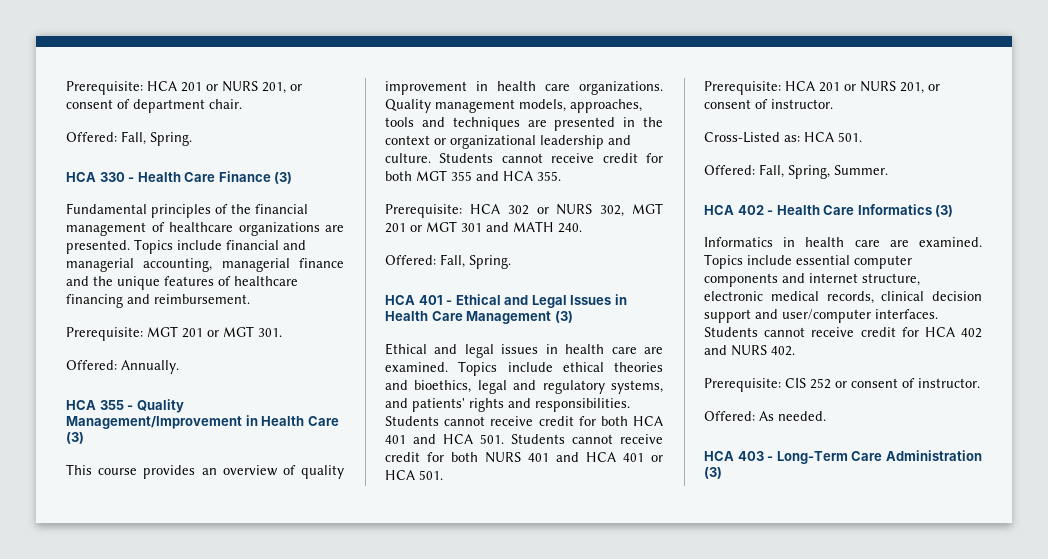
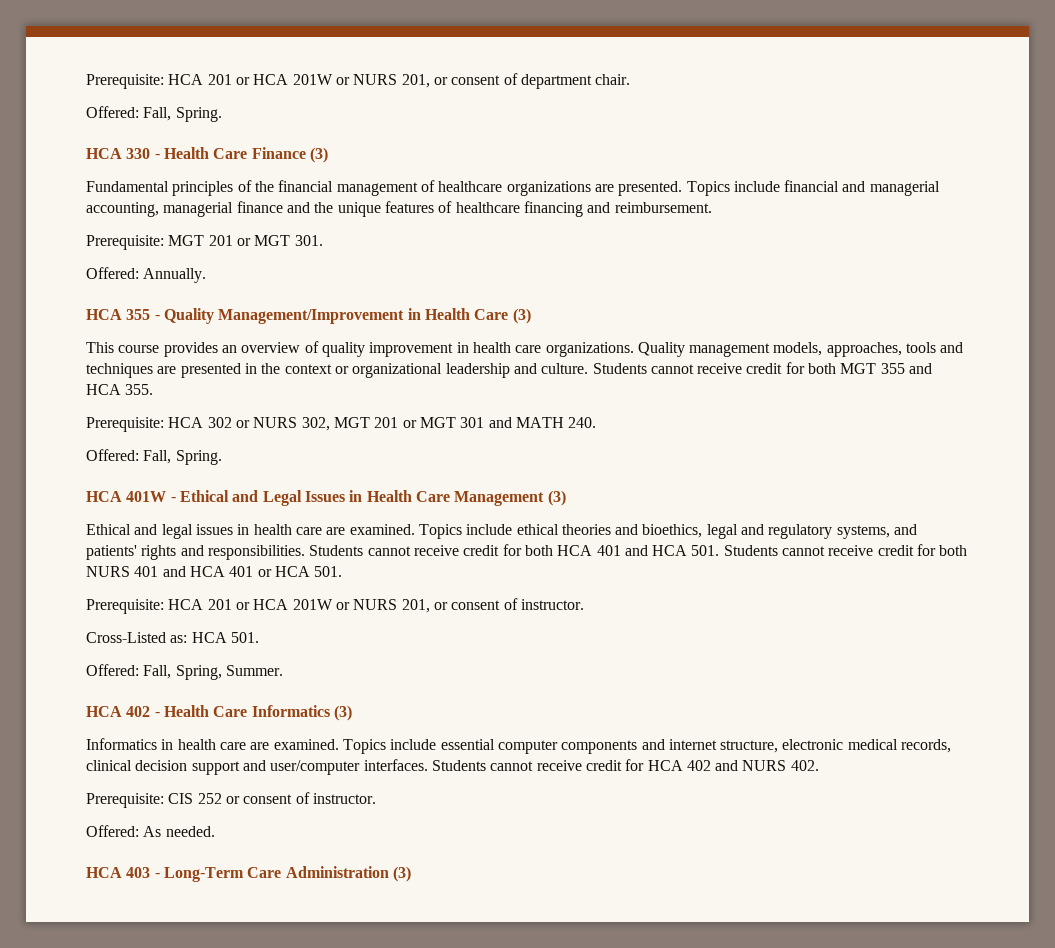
- Prerequisite: HCA 201 or NURS 201, or consent of department chair.
+ Prerequisite: HCA 201 or HCA 201W or NURS 201, or consent of department chair.
- HCA 401 - Ethical and Legal Issues in Health Care Management (3)
+ HCA 401W - Ethical and Legal Issues in Health Care Management (3)
- Prerequisite: HCA 201 or NURS 201, or consent of instructor.
+ Prerequisite: HCA 201 or HCA 201W or NURS 201, or consent of instructor.

